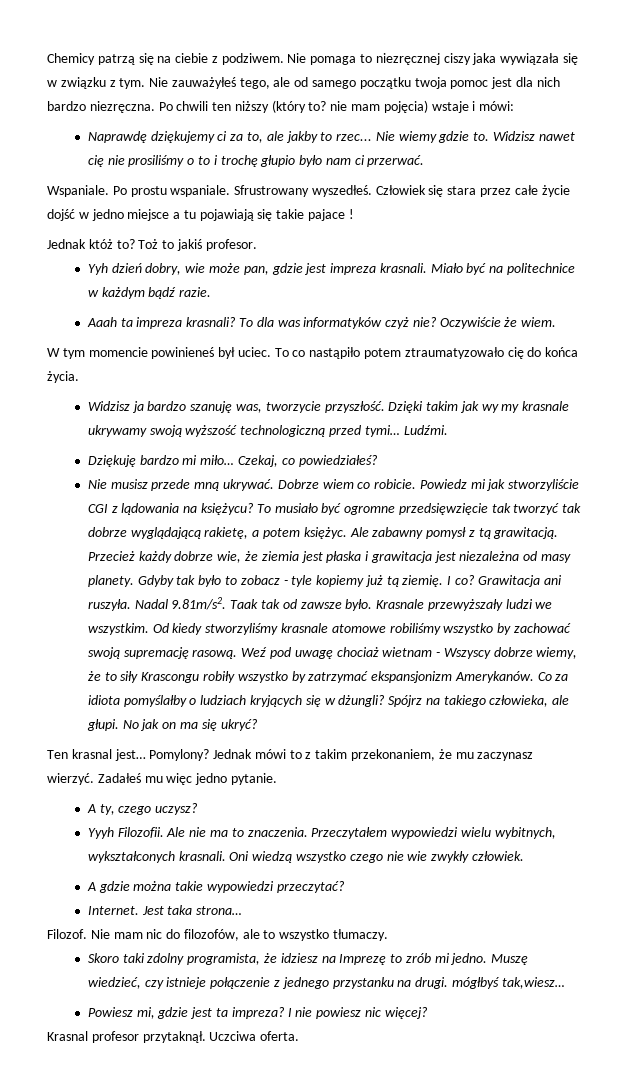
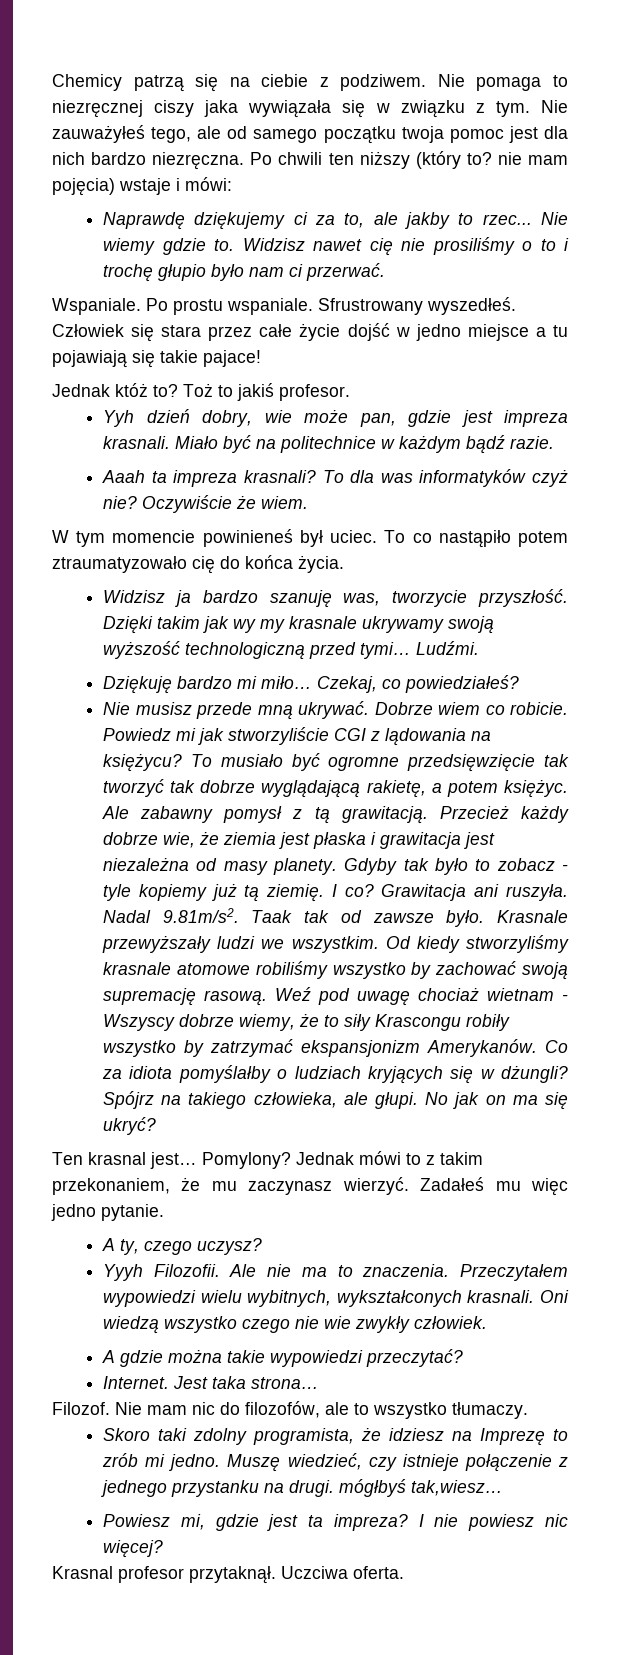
- Człowiek się stara przez całe życie dojść w jedno miejsce a tu pojawiają się takie pajace !
+ Człowiek się stara przez całe życie dojść w jedno miejsce a tu pojawiają się takie pajace!

